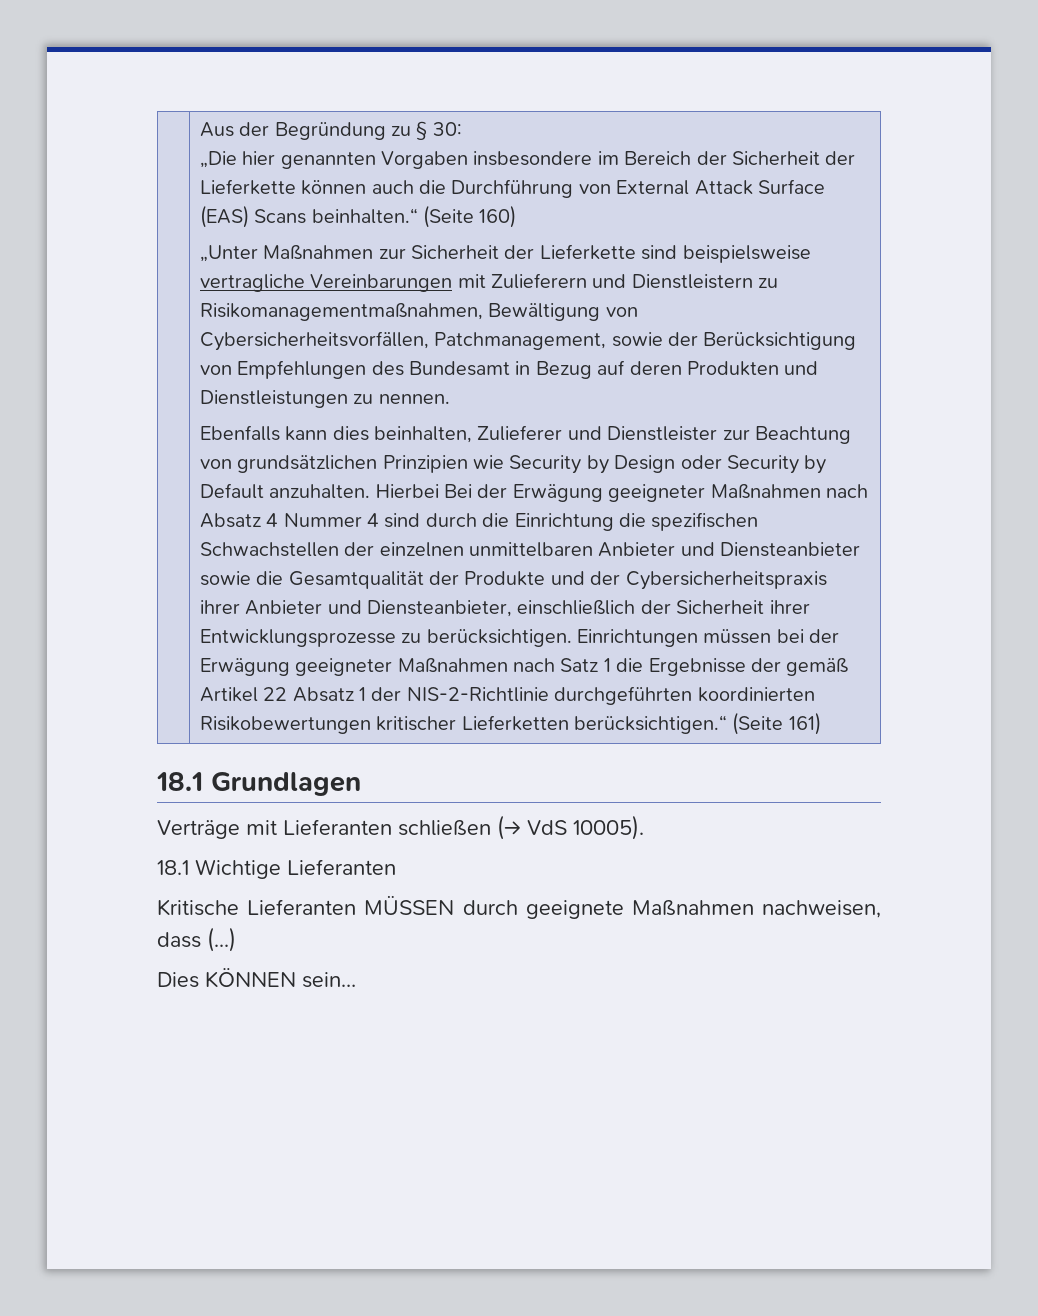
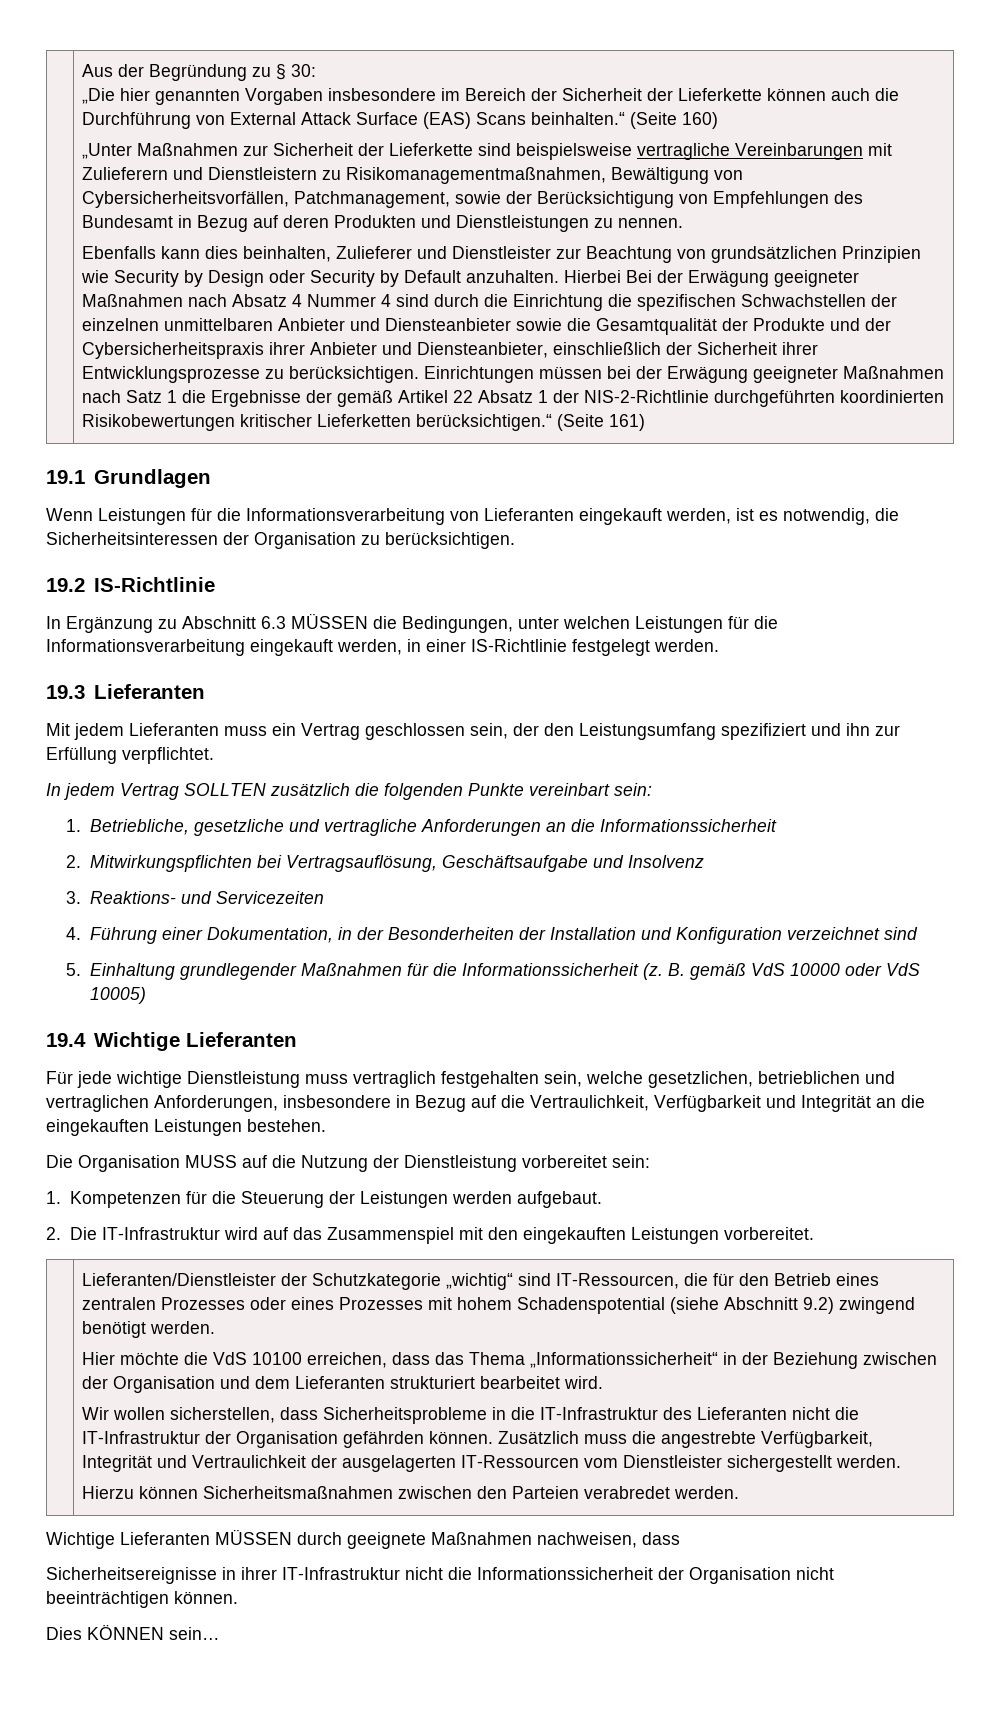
- 18.1 Grundlagen
+ 19.1 Grundlagen
- Verträge mit Lieferanten schließen (→ VdS 10005).
- 18.1 Wichtige Lieferanten
- Kritische Lieferanten MÜSSEN durch geeignete Maßnahmen nachweisen, dass (...)
+ Wenn Leistungen für die Informationsverarbeitung von Lieferanten eingekauft werden, ist es notwendig, die Sicherheitsinteressen der Organisation zu berücksichtigen.
+ 19.2 IS-Richtlinie
+ In Ergänzung zu Abschnitt 6.3 MÜSSEN die Bedingungen, unter welchen Leistungen für die Informationsverarbeitung eingekauft werden, in einer IS-Richtlinie festgelegt werden.
+ 19.3 Lieferanten
+ Mit jedem Lieferanten muss ein Vertrag geschlossen sein, der den Leistungsumfang spezifiziert und ihn zur Erfüllung verpflichtet.
+ In jedem Vertrag SOLLTEN zusätzlich die folgenden Punkte vereinbart sein:
+ 1. Betriebliche, gesetzliche und vertragliche Anforderungen an die Informationssicherheit
+ 2. Mitwirkungspflichten bei Vertragsauflösung, Geschäftsaufgabe und Insolvenz
+ 3. Reaktions- und Servicezeiten
+ 4. Führung einer Dokumentation, in der Besonderheiten der Installation und Konfiguration verzeichnet sind
+ 5. Einhaltung grundlegender Maßnahmen für die Informationssicherheit (z. B. gemäß VdS 10000 oder VdS 10005)
+ 19.4 Wichtige Lieferanten
+ Für jede wichtige Dienstleistung muss vertraglich festgehalten sein, welche gesetzlichen, betrieblichen und vertraglichen Anforderungen, insbesondere in Bezug auf die Vertraulichkeit, Verfügbarkeit und Integrität an die eingekauften Leistungen bestehen.
+ Die Organisation MUSS auf die Nutzung der Dienstleistung vorbereitet sein:
+ 1. Kompetenzen für die Steuerung der Leistungen werden aufgebaut.
+ 2. Die IT-Infrastruktur wird auf das Zusammenspiel mit den eingekauften Leistungen vorbereitet.
+ | Lieferanten/Dienstleister der Schutzkategorie „wichtig“ sind IT-Ressourcen, die für den Betrieb eines zentralen Prozesses oder eines Prozesses mit hohem Schadenspotential (siehe Abschnitt 9.2) zwingend benötigt werden.
+ Hier möchte die VdS 10100 erreichen, dass das Thema „Informationssicherheit“ in der Beziehung zwischen der Organisation und dem Lieferanten strukturiert bearbeitet wird.
+ Wir wollen sicherstellen, dass Sicherheitsprobleme in die IT-Infrastruktur des Lieferanten nicht die IT-Infrastruktur der Organisation gefährden können. Zusätzlich muss die angestrebte Verfügbarkeit, Integrität und Vertraulichkeit der ausgelagerten IT-Ressourcen vom Dienstleister sichergestellt werden.
+ Hierzu können Sicherheitsmaßnahmen zwischen den Parteien verabredet werden.
+ Wichtige Lieferanten MÜSSEN durch geeignete Maßnahmen nachweisen, dass
+ Sicherheitsereignisse in ihrer IT-Infrastruktur nicht die Informationssicherheit der Organisation nicht beeinträchtigen können.

